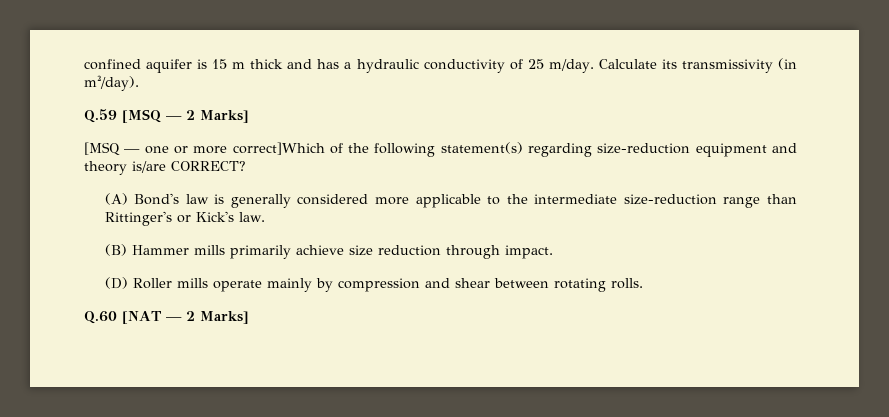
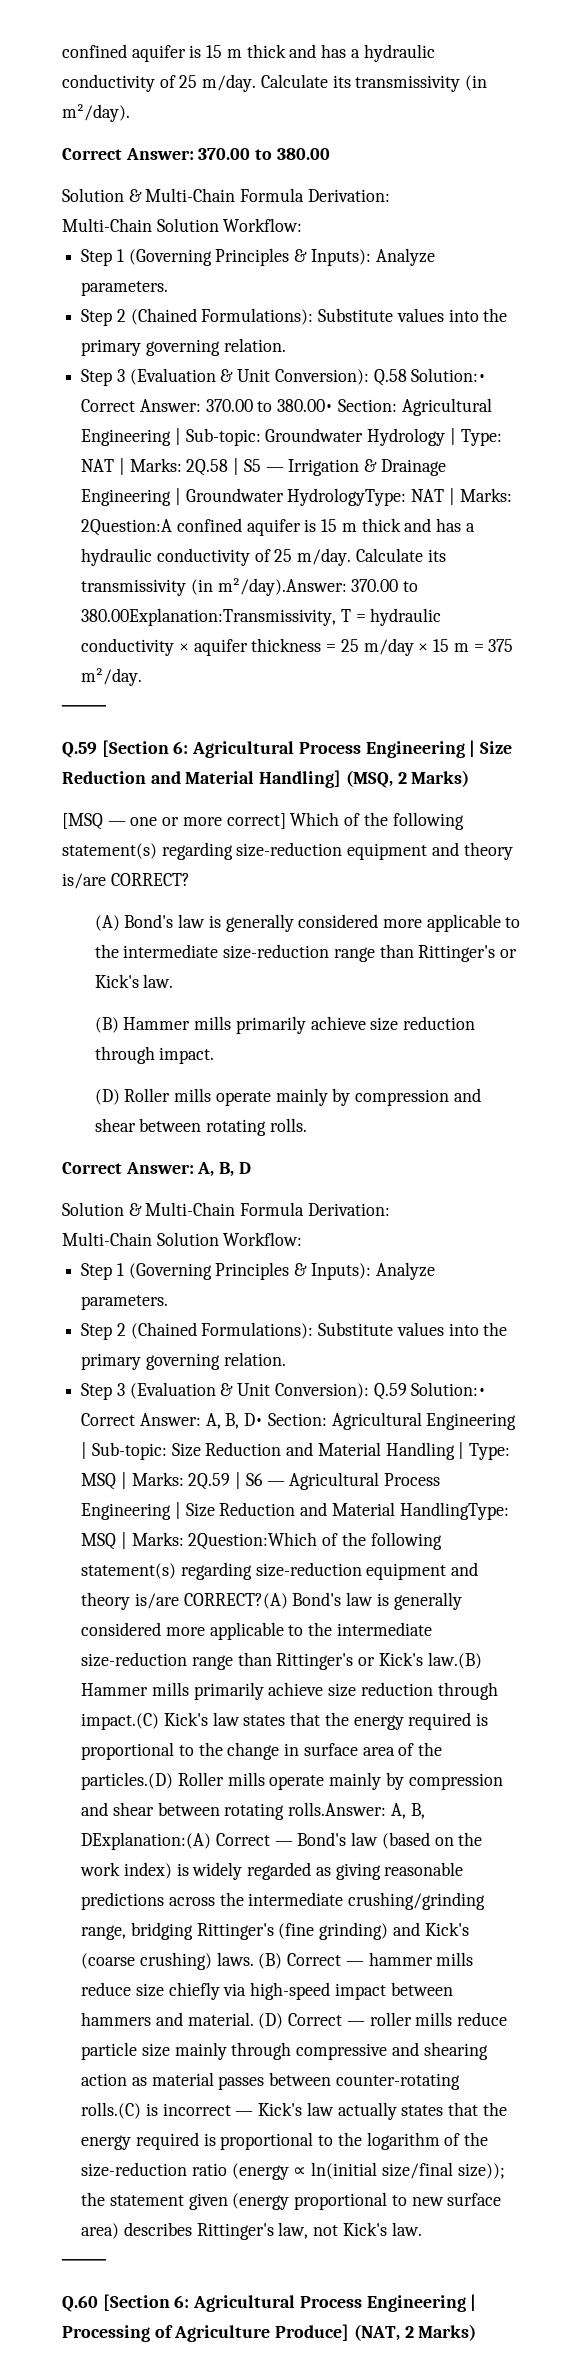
- Q.59 [MSQ — 2 Marks]
+ Correct Answer: 370.00 to 380.00
+ Solution & Multi-Chain Formula Derivation:
+ Multi-Chain Solution Workflow:
+ Step 1 (Governing Principles & Inputs): Analyze parameters.
+ Step 2 (Chained Formulations): Substitute values into the primary governing relation.
+ Step 3 (Evaluation & Unit Conversion): Q.58 Solution:• Correct Answer: 370.00 to 380.00• Section: Agricultural Engineering | Sub-topic: Groundwater Hydrology | Type: NAT | Marks: 2Q.58 | S5 — Irrigation & Drainage Engineering | Groundwater HydrologyType: NAT | Marks: 2Question:A confined aquifer is 15 m thick and has a hydraulic conductivity of 25 m/day. Calculate its transmissivity (in m²/day).Answer: 370.00 to 380.00Explanation:Transmissivity, T = hydraulic conductivity × aquifer thickness = 25 m/day × 15 m = 375 m²/day.
+ ────
+ Q.59 [Section 6: Agricultural Process Engineering | Size Reduction and Material Handling] (MSQ, 2 Marks)
- [MSQ — one or more correct]Which of the following statement(s) regarding size-reduction equipment and theory is/are CORRECT?
+ [MSQ — one or more correct] Which of the following statement(s) regarding size-reduction equipment and theory is/are CORRECT?
- Q.60 [NAT — 2 Marks]
+ Correct Answer: A, B, D
+ Solution & Multi-Chain Formula Derivation:
+ Multi-Chain Solution Workflow:
+ Step 1 (Governing Principles & Inputs): Analyze parameters.
+ Step 2 (Chained Formulations): Substitute values into the primary governing relation.
+ Step 3 (Evaluation & Unit Conversion): Q.59 Solution:• Correct Answer: A, B, D• Section: Agricultural Engineering | Sub-topic: Size Reduction and Material Handling | Type: MSQ | Marks: 2Q.59 | S6 — Agricultural Process Engineering | Size Reduction and Material HandlingType: MSQ | Marks: 2Question:Which of the following statement(s) regarding size-reduction equipment and theory is/are CORRECT?(A) Bond's law is generally considered more applicable to the intermediate size-reduction range than Rittinger's or Kick's law.(B) Hammer mills primarily achieve size reduction through impact.(C) Kick's law states that the energy required is proportional to the change in surface area of the particles.(D) Roller mills operate mainly by compression and shear between rotating rolls.Answer: A, B, DExplanation:(A) Correct — Bond's law (based on the work index) is widely regarded as giving reasonable predictions across the intermediate crushing/grinding range, bridging Rittinger's (fine grinding) and Kick's (coarse crushing) laws. (B) Correct — hammer mills reduce size chiefly via high-speed impact between hammers and material. (D) Correct — roller mills reduce particle size mainly through compressive and shearing action as material passes between counter-rotating rolls.(C) is incorrect — Kick's law actually states that the energy required is proportional to the logarithm of the size-reduction ratio (energy ∝ ln(initial size/final size)); the statement given (energy proportional to new surface area) describes Rittinger's law, not Kick's law.
+ ────
+ Q.60 [Section 6: Agricultural Process Engineering | Processing of Agriculture Produce] (NAT, 2 Marks)

